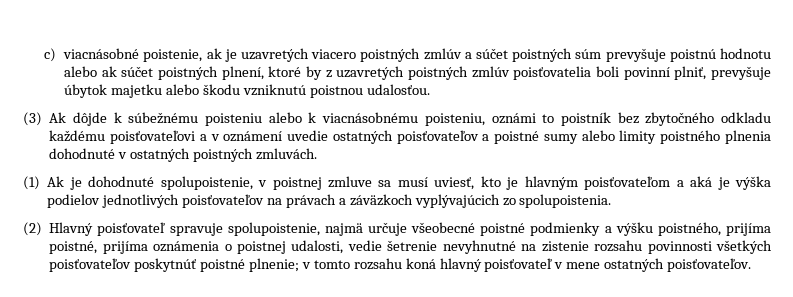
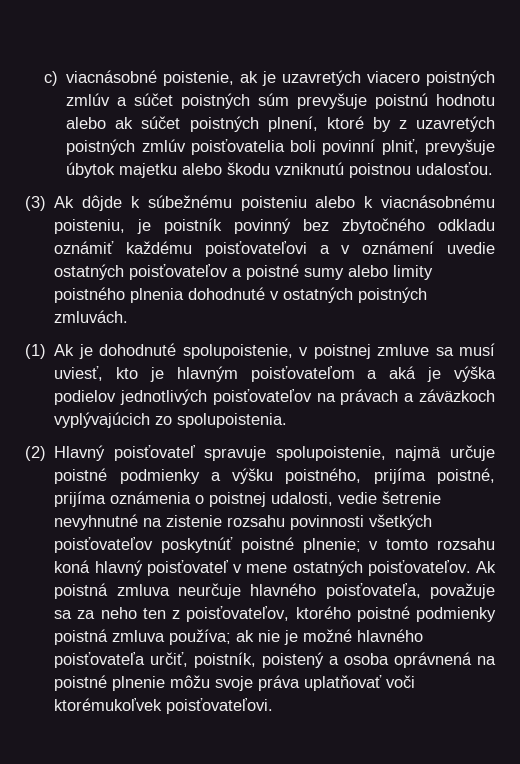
- (3) Ak dôjde k súbežnému poisteniu alebo k viacnásobnému poisteniu, oznámi to poistník bez zbytočného odkladu každému poisťovateľovi a v oznámení uvedie ostatných poisťovateľov a poistné sumy alebo limity poistného plnenia dohodnuté v ostatných poistných zmluvách.
+ (3) Ak dôjde k súbežnému poisteniu alebo k viacnásobnému poisteniu, je poistník povinný bez zbytočného odkladu oznámiť každému poisťovateľovi a v oznámení uvedie ostatných poisťovateľov a poistné sumy alebo limity poistného plnenia dohodnuté v ostatných poistných zmluvách.
- (2) Hlavný poisťovateľ spravuje spolupoistenie, najmä určuje všeobecné poistné podmienky a výšku poistného, prijíma poistné, prijíma oznámenia o poistnej udalosti, vedie šetrenie nevyhnutné na zistenie rozsahu povinnosti všetkých poisťovateľov poskytnúť poistné plnenie; v tomto rozsahu koná hlavný poisťovateľ v mene ostatných poisťovateľov.
+ (2) Hlavný poisťovateľ spravuje spolupoistenie, najmä určuje poistné podmienky a výšku poistného, prijíma poistné, prijíma oznámenia o poistnej udalosti, vedie šetrenie nevyhnutné na zistenie rozsahu povinnosti všetkých poisťovateľov poskytnúť poistné plnenie; v tomto rozsahu koná hlavný poisťovateľ v mene ostatných poisťovateľov.
+ Ak poistná zmluva neurčuje hlavného poisťovateľa, považuje sa za neho ten z poisťovateľov, ktorého poistné podmienky poistná zmluva používa; ak nie je možné hlavného poisťovateľa určiť, poistník, poistený a osoba oprávnená na poistné plnenie môžu svoje práva uplatňovať voči ktorémukoľvek poisťovateľovi.

